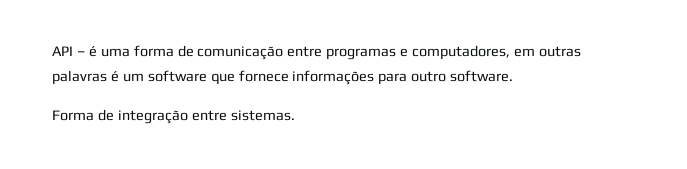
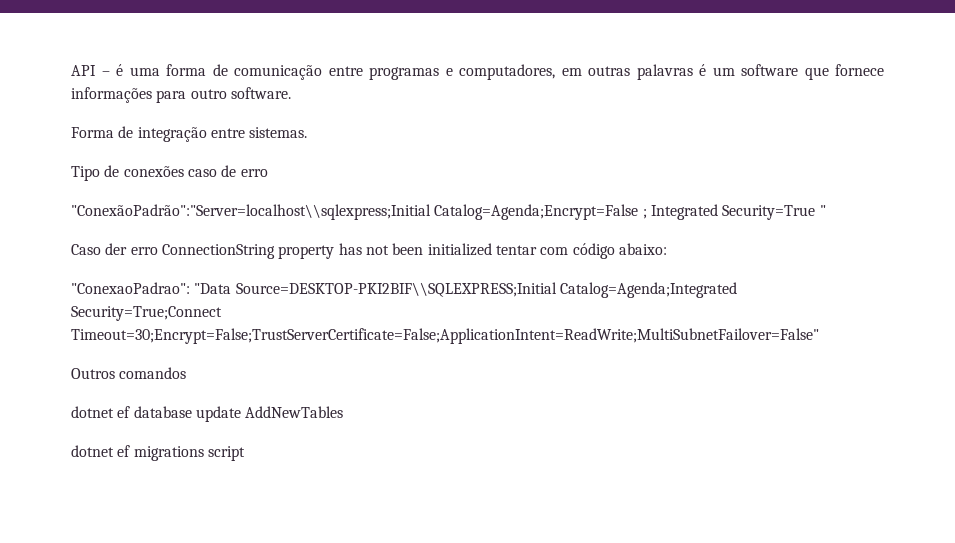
+ Tipo de conexões caso de erro
+ "ConexãoPadrão":"Server=localhost\\sqlexpress;Initial Catalog=Agenda;Encrypt=False ; Integrated Security=True "
+ Caso der erro ConnectionString property has not been initialized tentar com código abaixo:
+ "ConexaoPadrao": "Data Source=DESKTOP-PKI2BIF\\SQLEXPRESS;Initial Catalog=Agenda;Integrated Security=True;Connect Timeout=30;Encrypt=False;TrustServerCertificate=False;ApplicationIntent=ReadWrite;MultiSubnetFailover=False"
+ Outros comandos
+ dotnet ef database update AddNewTables
+ dotnet ef migrations script

